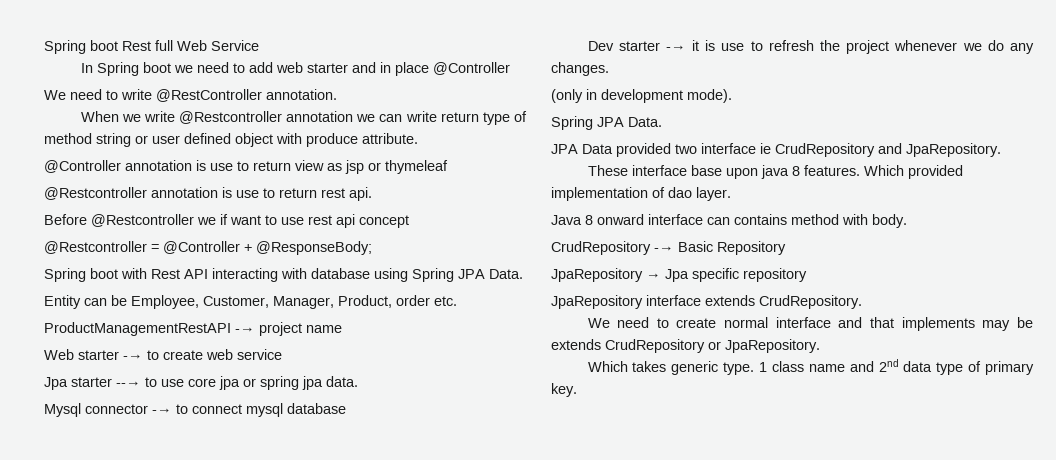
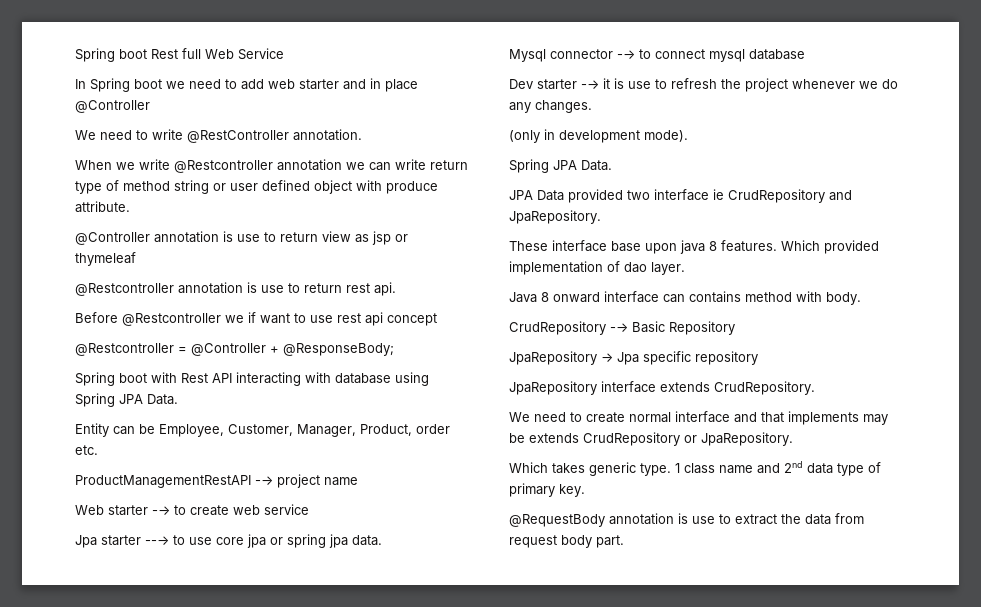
+ @RequestBody annotation is use to extract the data from request body part.

